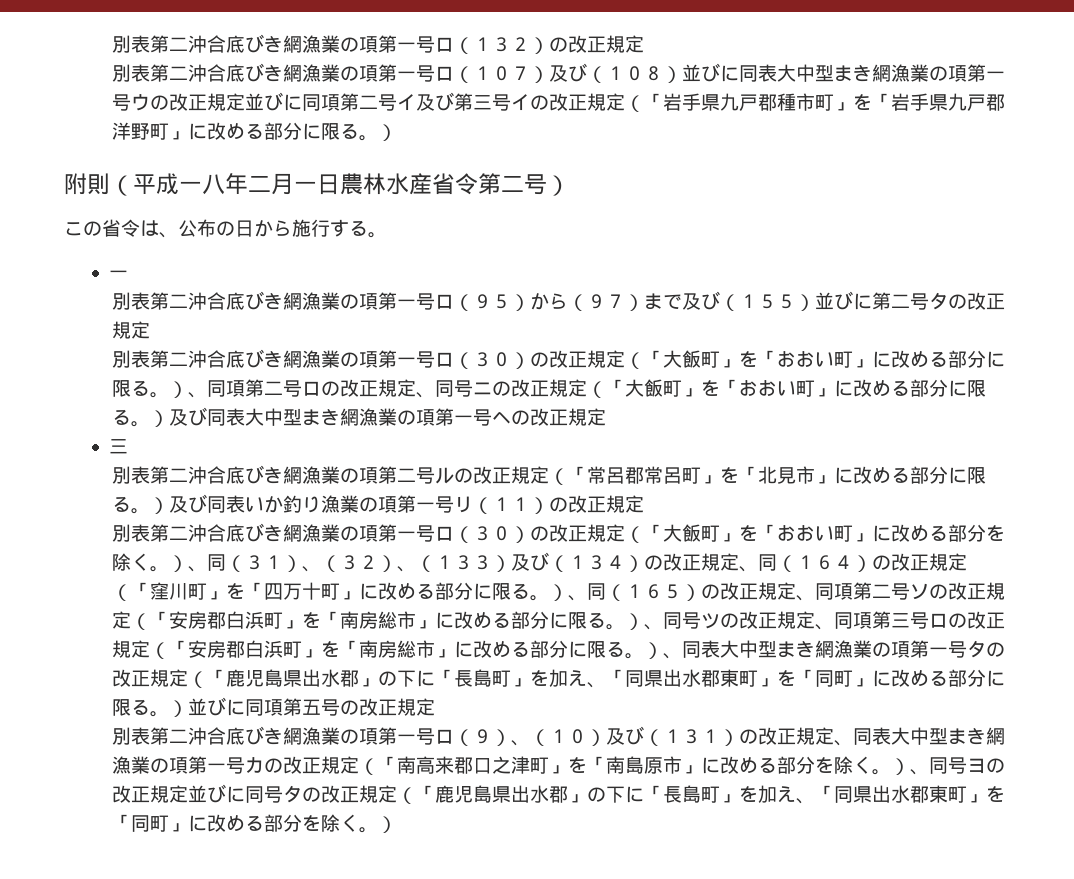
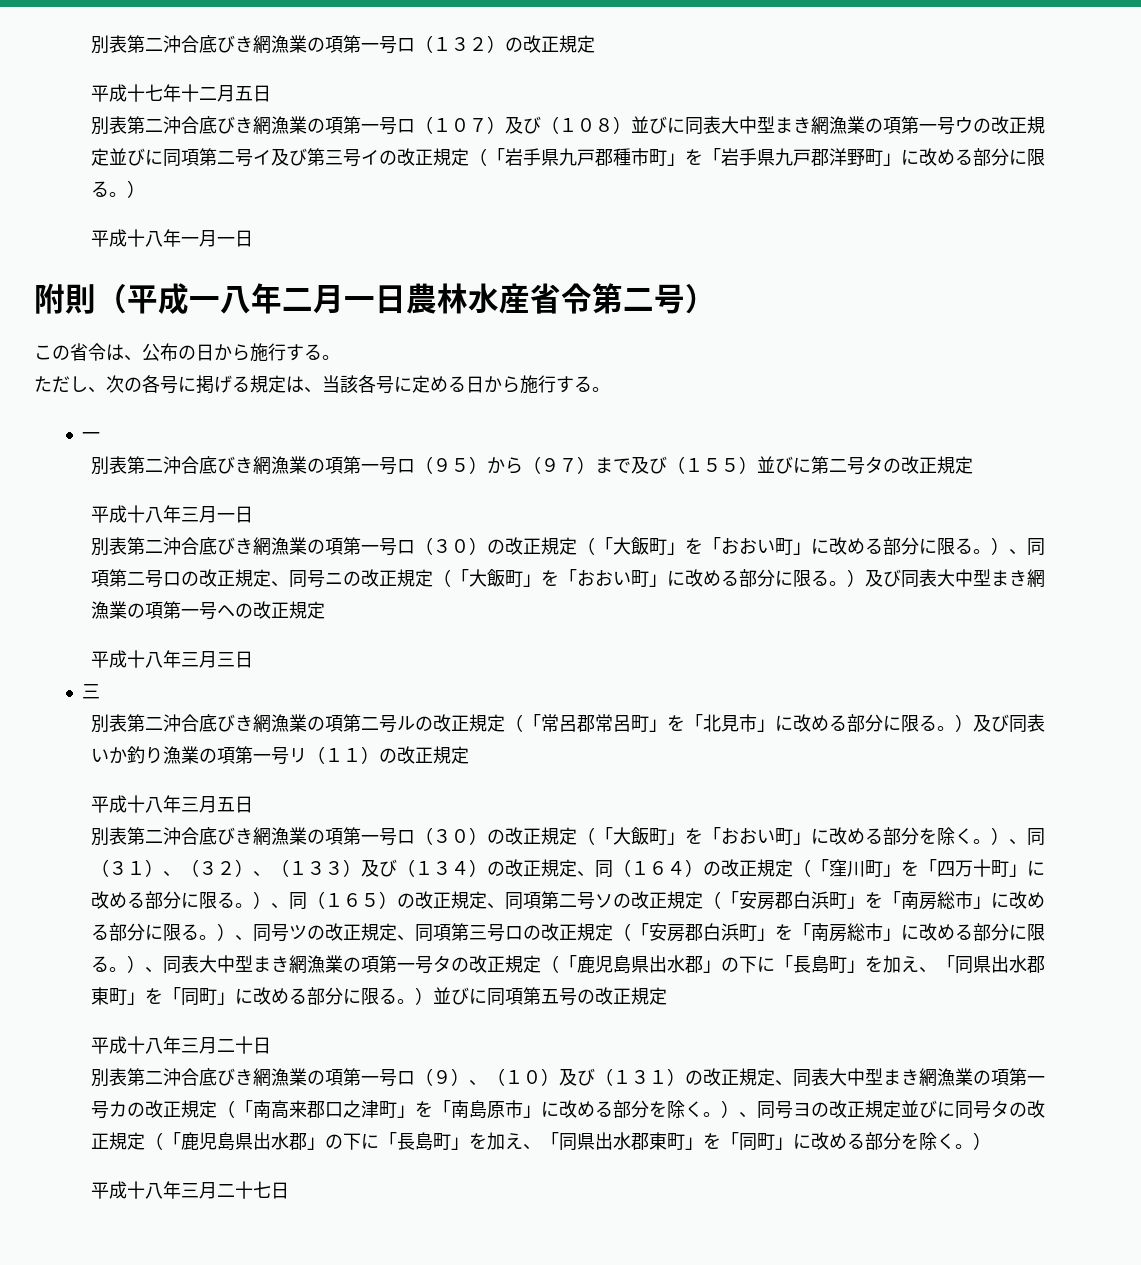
+ 平成十七年十二月五日
+ 平成十八年一月一日
+ ただし、次の各号に掲げる規定は、当該各号に定める日から施行する。
+ 平成十八年三月一日
+ 平成十八年三月三日
+ 平成十八年三月五日
+ 平成十八年三月二十日
+ 平成十八年三月二十七日

